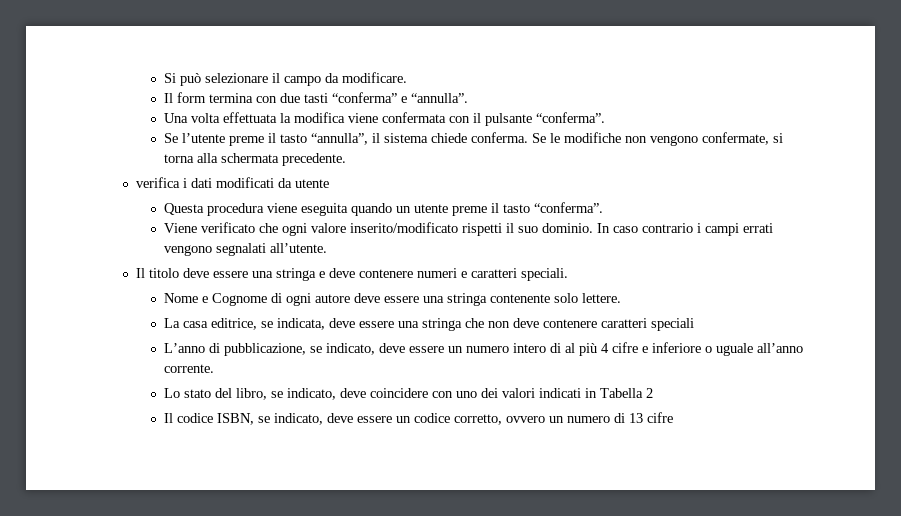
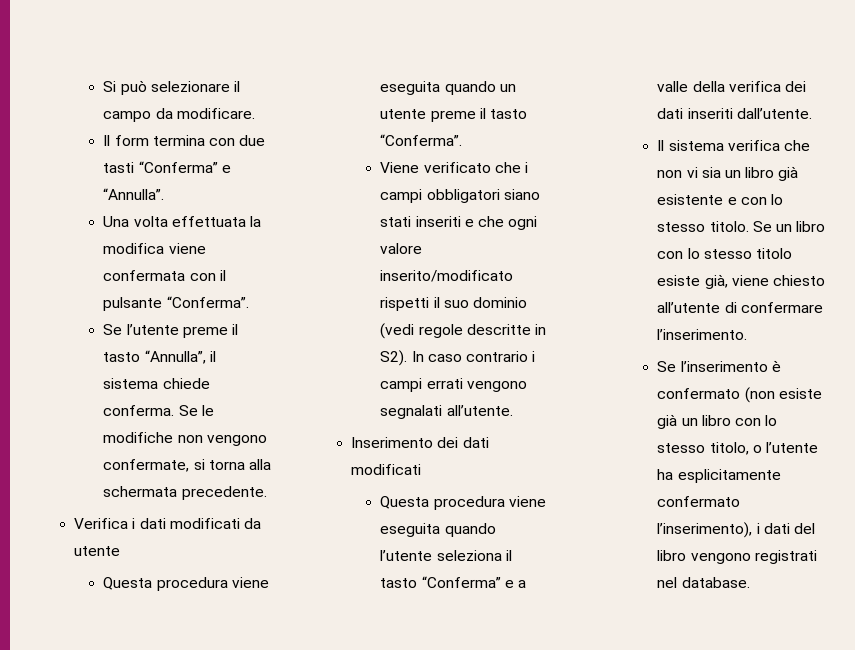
- Il form termina con due tasti “conferma” e “annulla”.
+ Il form termina con due tasti “Conferma” e “Annulla”.
- Una volta effettuata la modifica viene confermata con il pulsante “conferma”.
+ Una volta effettuata la modifica viene confermata con il pulsante “Conferma”.
- Se l’utente preme il tasto “annulla”, il sistema chiede conferma.
+ Se l’utente preme il tasto “Annulla”, il sistema chiede conferma.
- verifica i dati modificati da utente
+ Verifica i dati modificati da utente
- Questa procedura viene eseguita quando un utente preme il tasto “conferma”.
+ Questa procedura viene eseguita quando un utente preme il tasto “Conferma”.
- Viene verificato che ogni valore inserito/modificato rispetti il suo dominio. In caso contrario i campi errati vengono segnalati all’utente.
+ Viene verificato che i campi obbligatori siano stati inseriti e che ogni valore inserito/modificato rispetti il suo dominio (vedi regole descritte in S2). In caso contrario i campi errati vengono segnalati all’utente.
- Il titolo deve essere una stringa e deve contenere numeri e caratteri speciali.
- Nome e Cognome di ogni autore deve essere una stringa contenente solo lettere.
- La casa editrice, se indicata, deve essere una stringa che non deve contenere caratteri speciali
- L’anno di pubblicazione, se indicato, deve essere un numero intero di al più 4 cifre e inferiore o uguale all’anno corrente.
- Lo stato del libro, se indicato, deve coincidere con uno dei valori indicati in Tabella 2
- Il codice ISBN, se indicato, deve essere un codice corretto, ovvero un numero di 13 cifre
+ Inserimento dei dati modificati
+ Questa procedura viene eseguita quando l’utente seleziona il tasto “Conferma” e a valle della verifica dei dati inseriti dall’utente.
+ Il sistema verifica che non vi sia un libro già esistente e con lo stesso titolo. Se un libro con lo stesso titolo esiste già, viene chiesto all’utente di confermare l’inserimento.
+ Se l’inserimento è confermato (non esiste già un libro con lo stesso titolo, o l’utente ha esplicitamente confermato l’inserimento), i dati del libro vengono registrati nel database.

